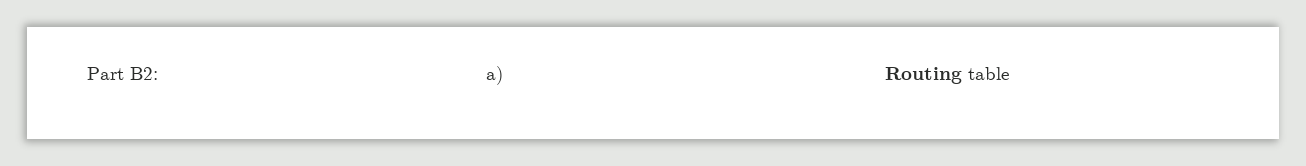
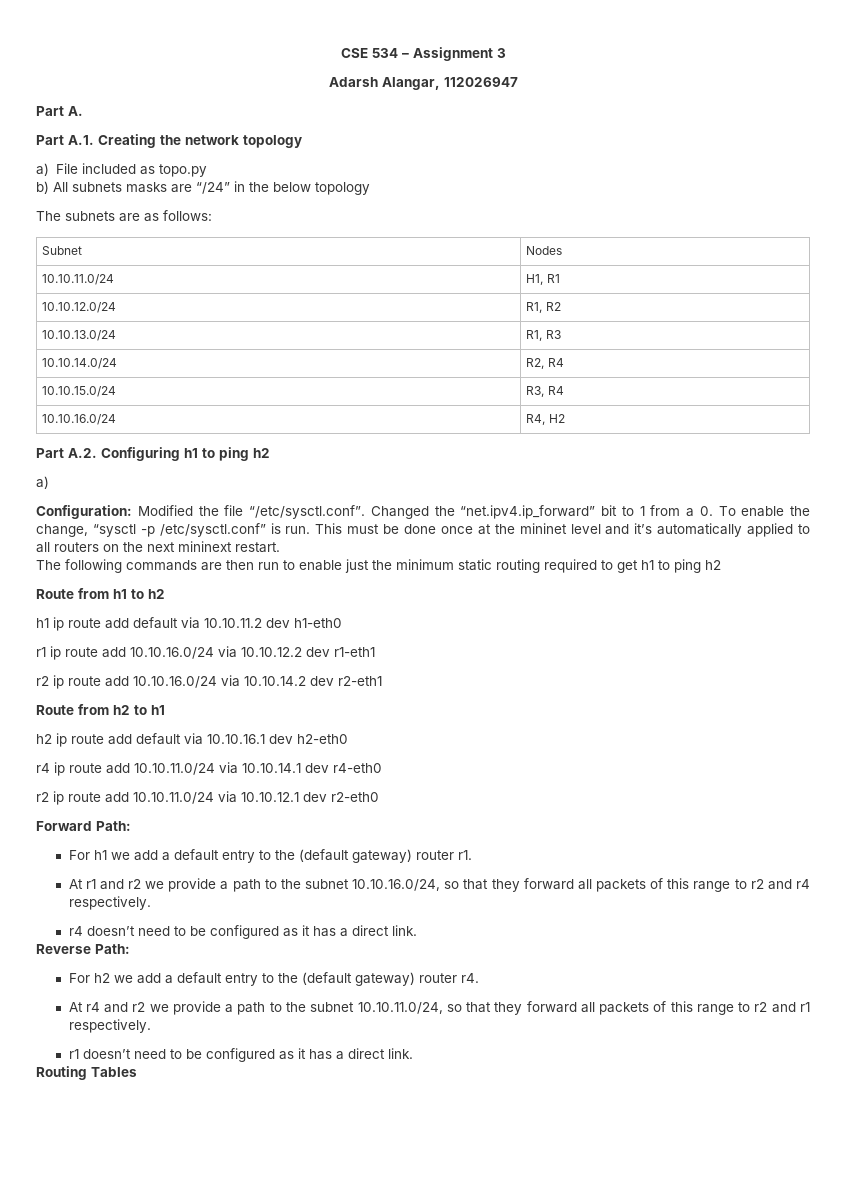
- Part B2:
+ CSE 534 – Assignment 3
+ Adarsh Alangar, 112026947
+ Part A.
+ Part A.1. Creating the network topology
+ a) File included as topo.py
+ b) All subnets masks are “/24” in the below topology
+ The subnets are as follows:
+ Subnet | Nodes
+ 10.10.11.0/24 | H1, R1
+ 10.10.12.0/24 | R1, R2
+ 10.10.13.0/24 | R1, R3
+ 10.10.14.0/24 | R2, R4
+ 10.10.15.0/24 | R3, R4
+ 10.10.16.0/24 | R4, H2
+ Part A.2. Configuring h1 to ping h2
  a)
+ Configuration: Modified the file “/etc/sysctl.conf”. Changed the “net.ipv4.ip_forward” bit to 1 from a 0. To enable the change, “sysctl -p /etc/sysctl.conf” is run. This must be done once at the mininet level and it’s automatically applied to all routers on the next mininext restart.
+ The following commands are then run to enable just the minimum static routing required to get h1 to ping h2
+ Route from h1 to h2
+ h1 ip route add default via 10.10.11.2 dev h1-eth0
+ r1 ip route add 10.10.16.0/24 via 10.10.12.2 dev r1-eth1
+ r2 ip route add 10.10.16.0/24 via 10.10.14.2 dev r2-eth1
+ Route from h2 to h1
+ h2 ip route add default via 10.10.16.1 dev h2-eth0
+ r4 ip route add 10.10.11.0/24 via 10.10.14.1 dev r4-eth0
+ r2 ip route add 10.10.11.0/24 via 10.10.12.1 dev r2-eth0
+ Forward Path:
+ For h1 we add a default entry to the (default gateway) router r1.
+ At r1 and r2 we provide a path to the subnet 10.10.16.0/24, so that they forward all packets of this range to r2 and r4 respectively.
+ r4 doesn’t need to be configured as it has a direct link.
+ Reverse Path:
+ For h2 we add a default entry to the (default gateway) router r4.
+ At r4 and r2 we provide a path to the subnet 10.10.11.0/24, so that they forward all packets of this range to r2 and r1 respectively.
+ r1 doesn’t need to be configured as it has a direct link.
- Routing table
+ Routing Tables

